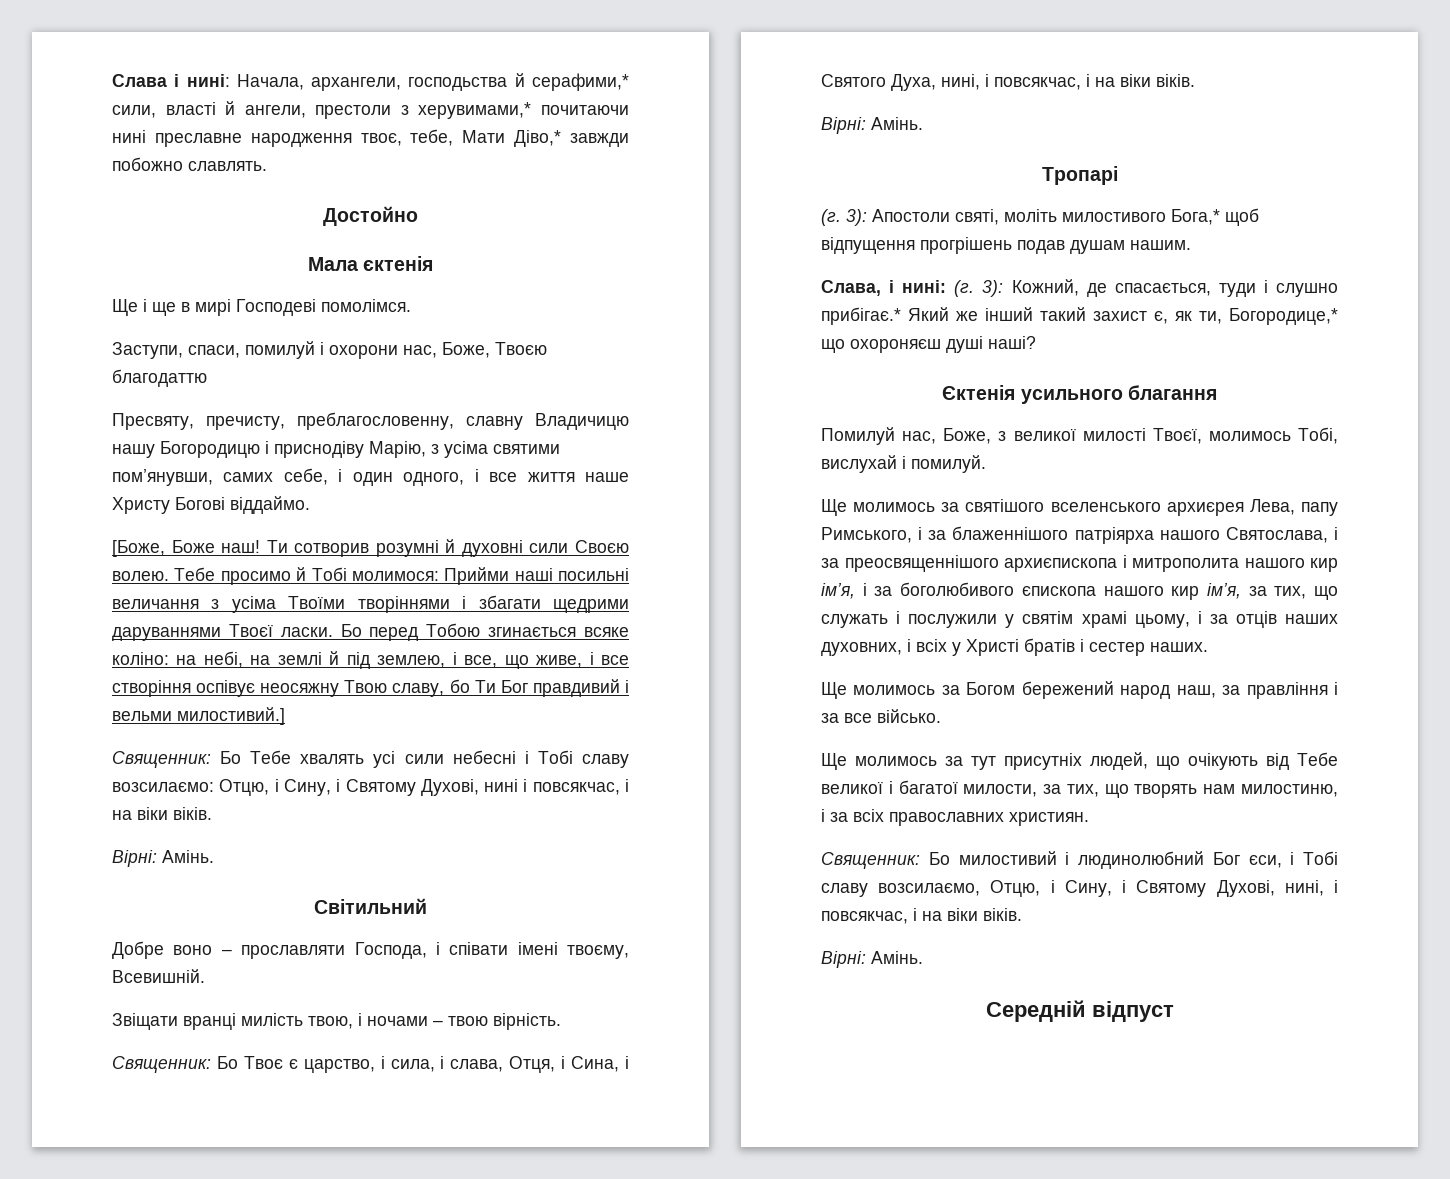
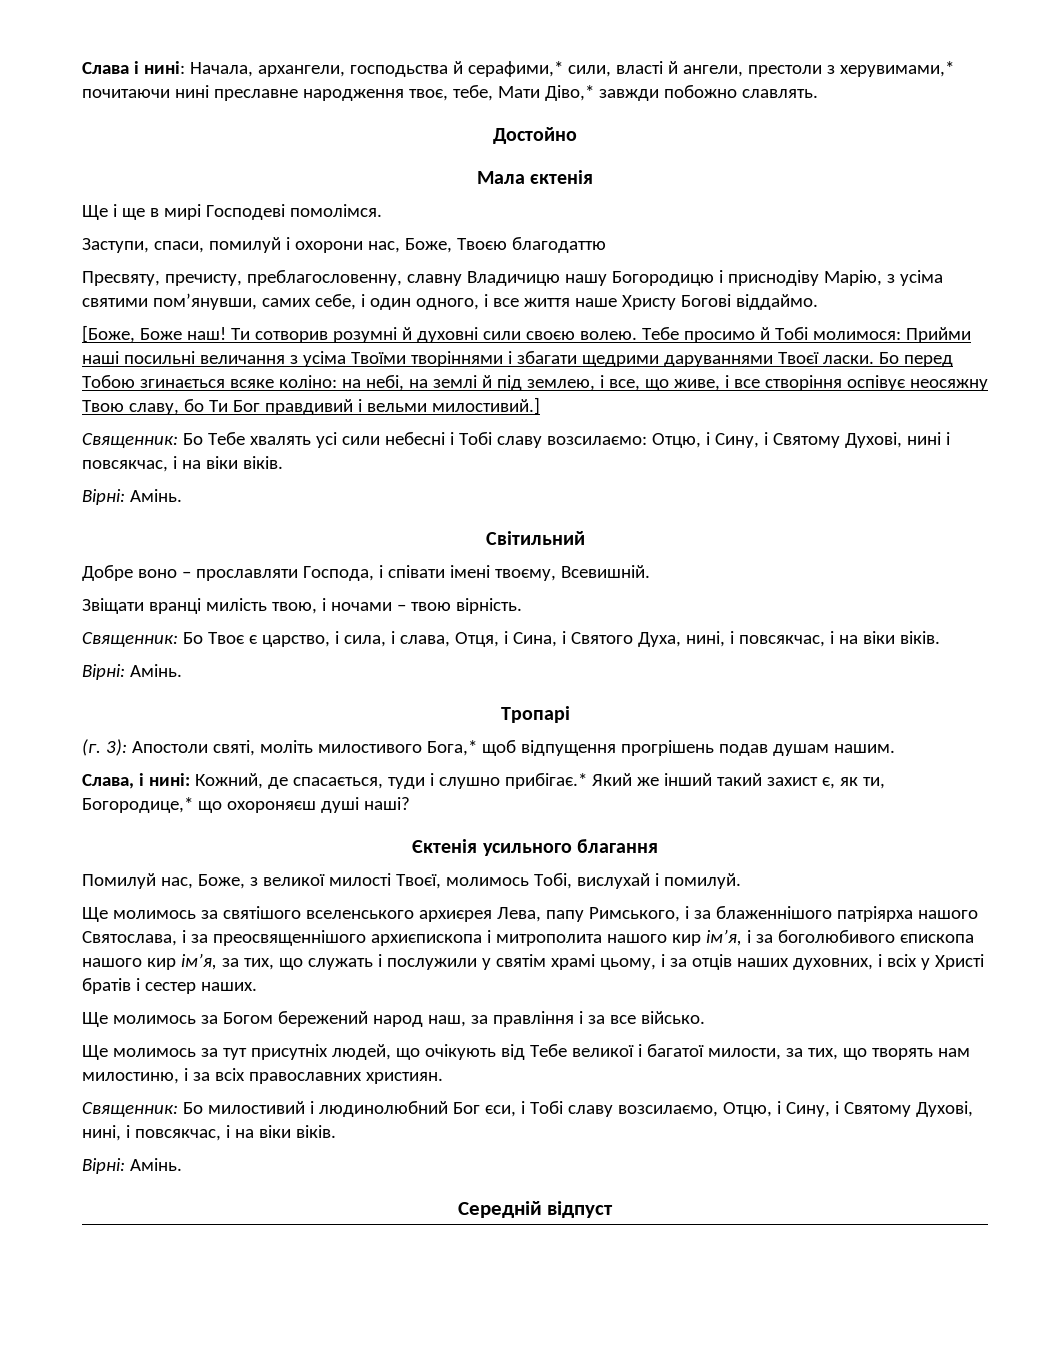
- Ти сотворив розумні й духовні сили Своєю волею.
+ Ти сотворив розумні й духовні сили своєю волею.
- Слава, і нині: (г. 3): Кожний, де спасається, туди і слушно прибігає.* Який же інший такий захист є, як ти, Богородице,* що охороняєш душі наші?
+ Слава, і нині: Кожний, де спасається, туди і слушно прибігає.* Який же інший такий захист є, як ти, Богородице,* що охороняєш душі наші?

